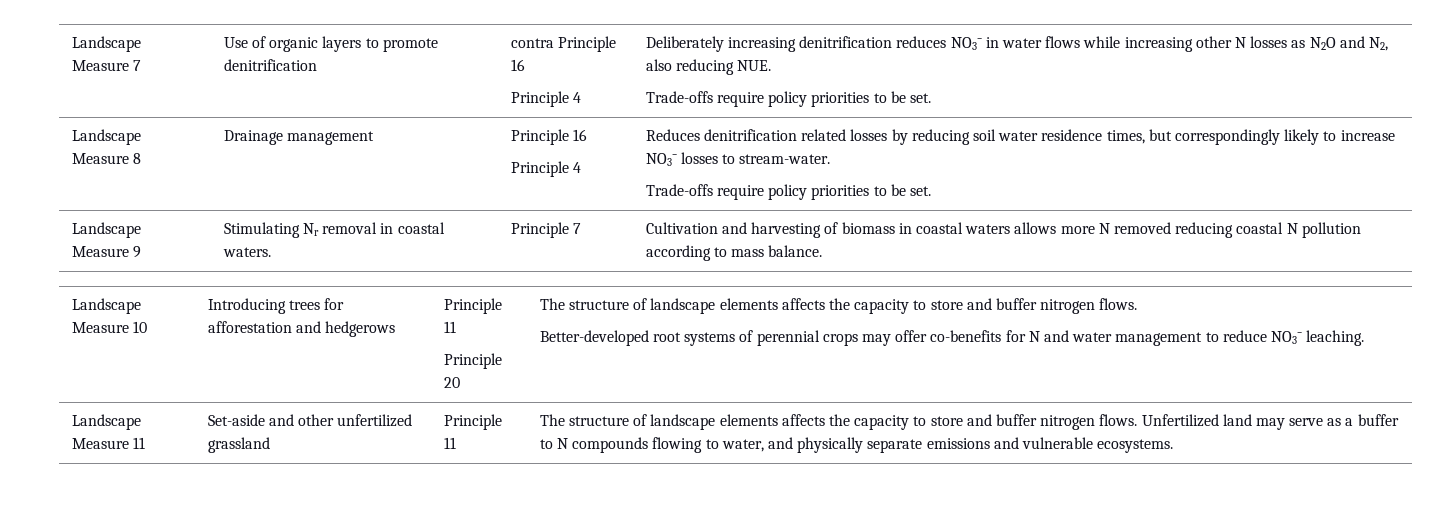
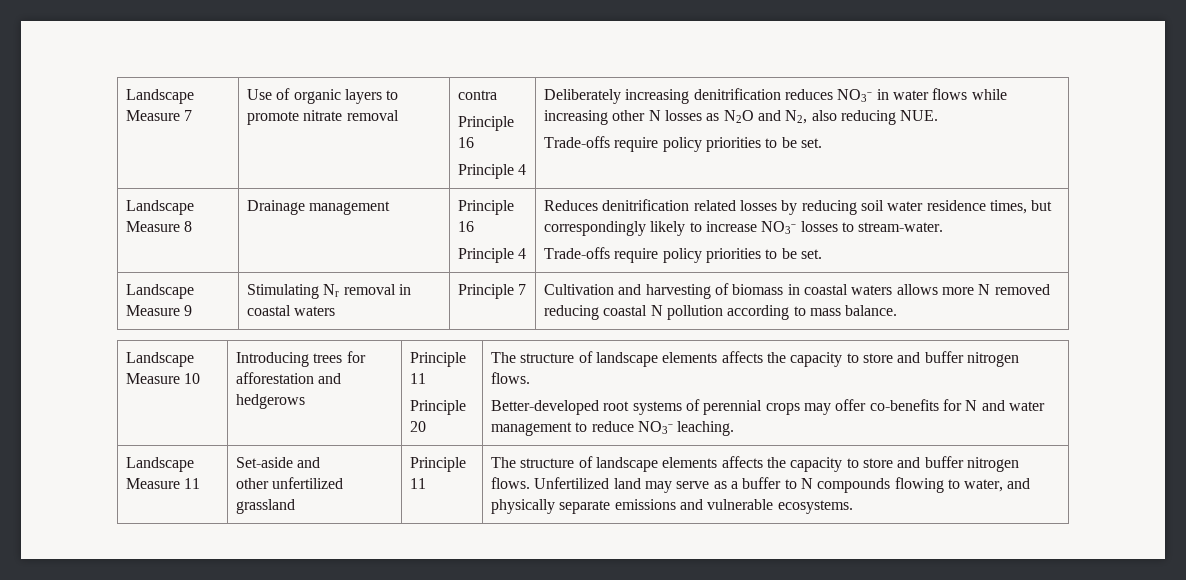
- Use of organic layers to promote denitrification
+ Use of organic layers to promote nitrate removal
- contra Principle 16
+ contra
+ Principle 16
- Landscape Measure 9 | Stimulating Nr removal in coastal waters. | Principle 7 | Cultivation and harvesting of biomass in coastal waters allows more N removed reducing coastal N pollution according to mass balance.
+ Landscape Measure 9 | Stimulating Nr removal in coastal waters | Principle 7 | Cultivation and harvesting of biomass in coastal waters allows more N removed reducing coastal N pollution according to mass balance.
- Set-aside and other unfertilized grassland
+ Set-aside and
+ other unfertilized grassland

